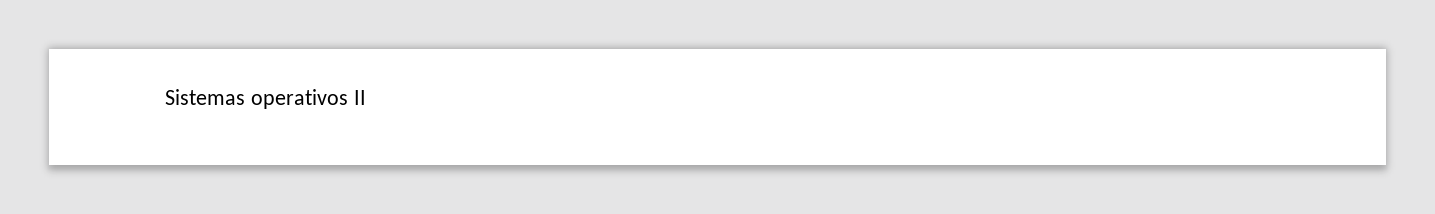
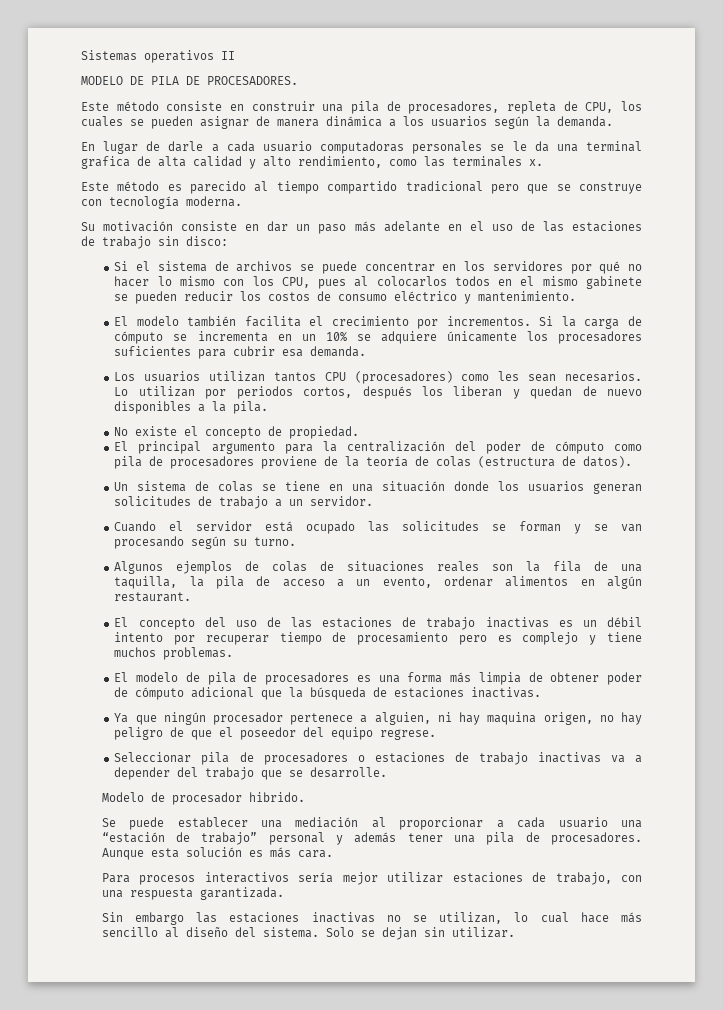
+ MODELO DE PILA DE PROCESADORES.
+ Este método consiste en construir una pila de procesadores, repleta de CPU, los cuales se pueden asignar de manera dinámica a los usuarios según la demanda.
+ En lugar de darle a cada usuario computadoras personales se le da una terminal grafica de alta calidad y alto rendimiento, como las terminales x.
+ Este método es parecido al tiempo compartido tradicional pero que se construye con tecnología moderna.
+ Su motivación consiste en dar un paso más adelante en el uso de las estaciones de trabajo sin disco:
+ Si el sistema de archivos se puede concentrar en los servidores por qué no hacer lo mismo con los CPU, pues al colocarlos todos en el mismo gabinete se pueden reducir los costos de consumo eléctrico y mantenimiento.
+ El modelo también facilita el crecimiento por incrementos. Si la carga de cómputo se incrementa en un 10% se adquiere únicamente los procesadores suficientes para cubrir esa demanda.
+ Los usuarios utilizan tantos CPU (procesadores) como les sean necesarios. Lo utilizan por periodos cortos, después los liberan y quedan de nuevo disponibles a la pila.
+ No existe el concepto de propiedad.
+ El principal argumento para la centralización del poder de cómputo como pila de procesadores proviene de la teoría de colas (estructura de datos).
+ Un sistema de colas se tiene en una situación donde los usuarios generan solicitudes de trabajo a un servidor.
+ Cuando el servidor está ocupado las solicitudes se forman y se van procesando según su turno.
+ Algunos ejemplos de colas de situaciones reales son la fila de una taquilla, la pila de acceso a un evento, ordenar alimentos en algún restaurant.
+ El concepto del uso de las estaciones de trabajo inactivas es un débil intento por recuperar tiempo de procesamiento pero es complejo y tiene muchos problemas.
+ El modelo de pila de procesadores es una forma más limpia de obtener poder de cómputo adicional que la búsqueda de estaciones inactivas.
+ Ya que ningún procesador pertenece a alguien, ni hay maquina origen, no hay peligro de que el poseedor del equipo regrese.
+ Seleccionar pila de procesadores o estaciones de trabajo inactivas va a depender del trabajo que se desarrolle.
+ Modelo de procesador hibrido.
+ Se puede establecer una mediación al proporcionar a cada usuario una “estación de trabajo” personal y además tener una pila de procesadores. Aunque esta solución es más cara.
+ Para procesos interactivos sería mejor utilizar estaciones de trabajo, con una respuesta garantizada.
+ Sin embargo las estaciones inactivas no se utilizan, lo cual hace más sencillo al diseño del sistema. Solo se dejan sin utilizar.

